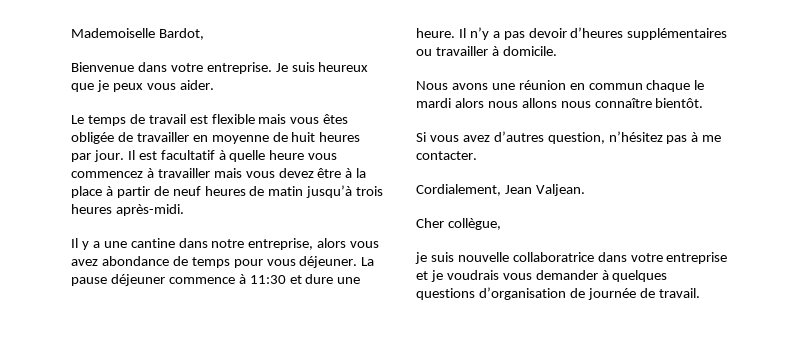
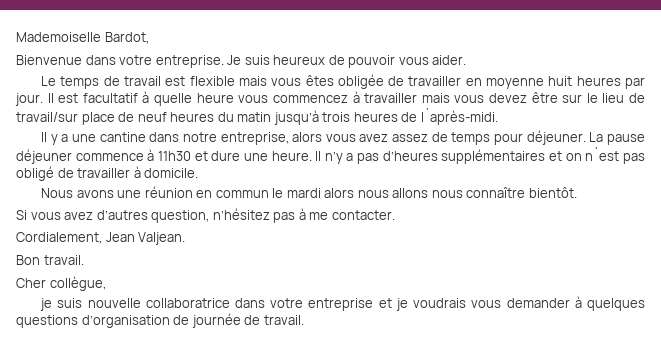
- Je suis heureux que je peux vous aider.
+ Je suis heureux de pouvoir vous aider.
- Le temps de travail est flexible mais vous êtes obligée de travailler en moyenne de huit heures par jour.
+ Le temps de travail est flexible mais vous êtes obligée de travailler en moyenne huit heures par jour.
- Il est facultatif à quelle heure vous commencez à travailler mais vous devez être à la place à partir de neuf heures de matin jusqu’à trois heures après-midi.
+ Il est facultatif à quelle heure vous commencez à travailler mais vous devez être sur le lieu de travail/sur place de neuf heures du matin jusqu’à trois heures de l´après-midi.
- Il y a une cantine dans notre entreprise, alors vous avez abondance de temps pour vous déjeuner.
+ Il y a une cantine dans notre entreprise, alors vous avez assez de temps pour déjeuner.
- La pause déjeuner commence à 11:30 et dure une heure.
+ La pause déjeuner commence à 11h30 et dure une heure.
- Il n’y a pas devoir d’heures supplémentaires ou travailler à domicile.
+ Il n’y a pas d’heures supplémentaires et on n´est pas obligé de travailler à domicile.
- Nous avons une réunion en commun chaque le mardi alors nous allons nous connaître bientôt.
+ Nous avons une réunion en commun le mardi alors nous allons nous connaître bientôt.
+ Bon travail.

